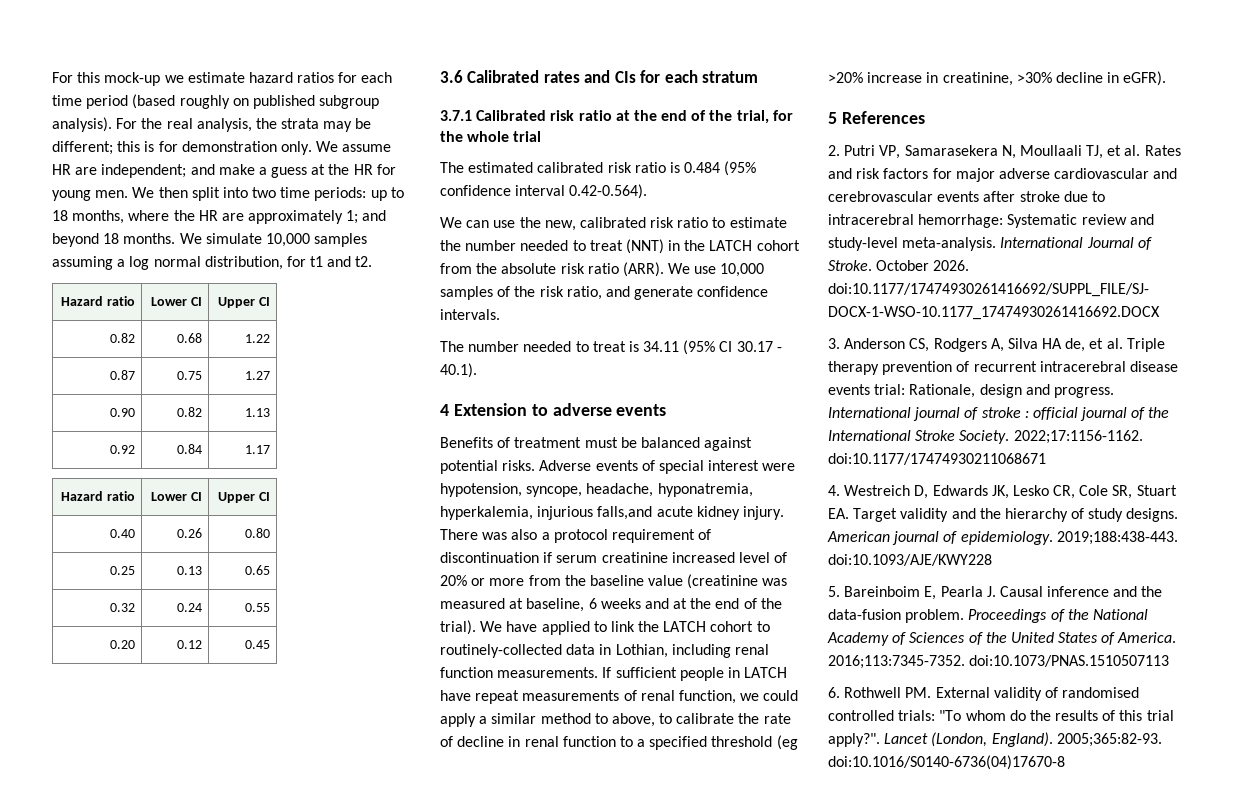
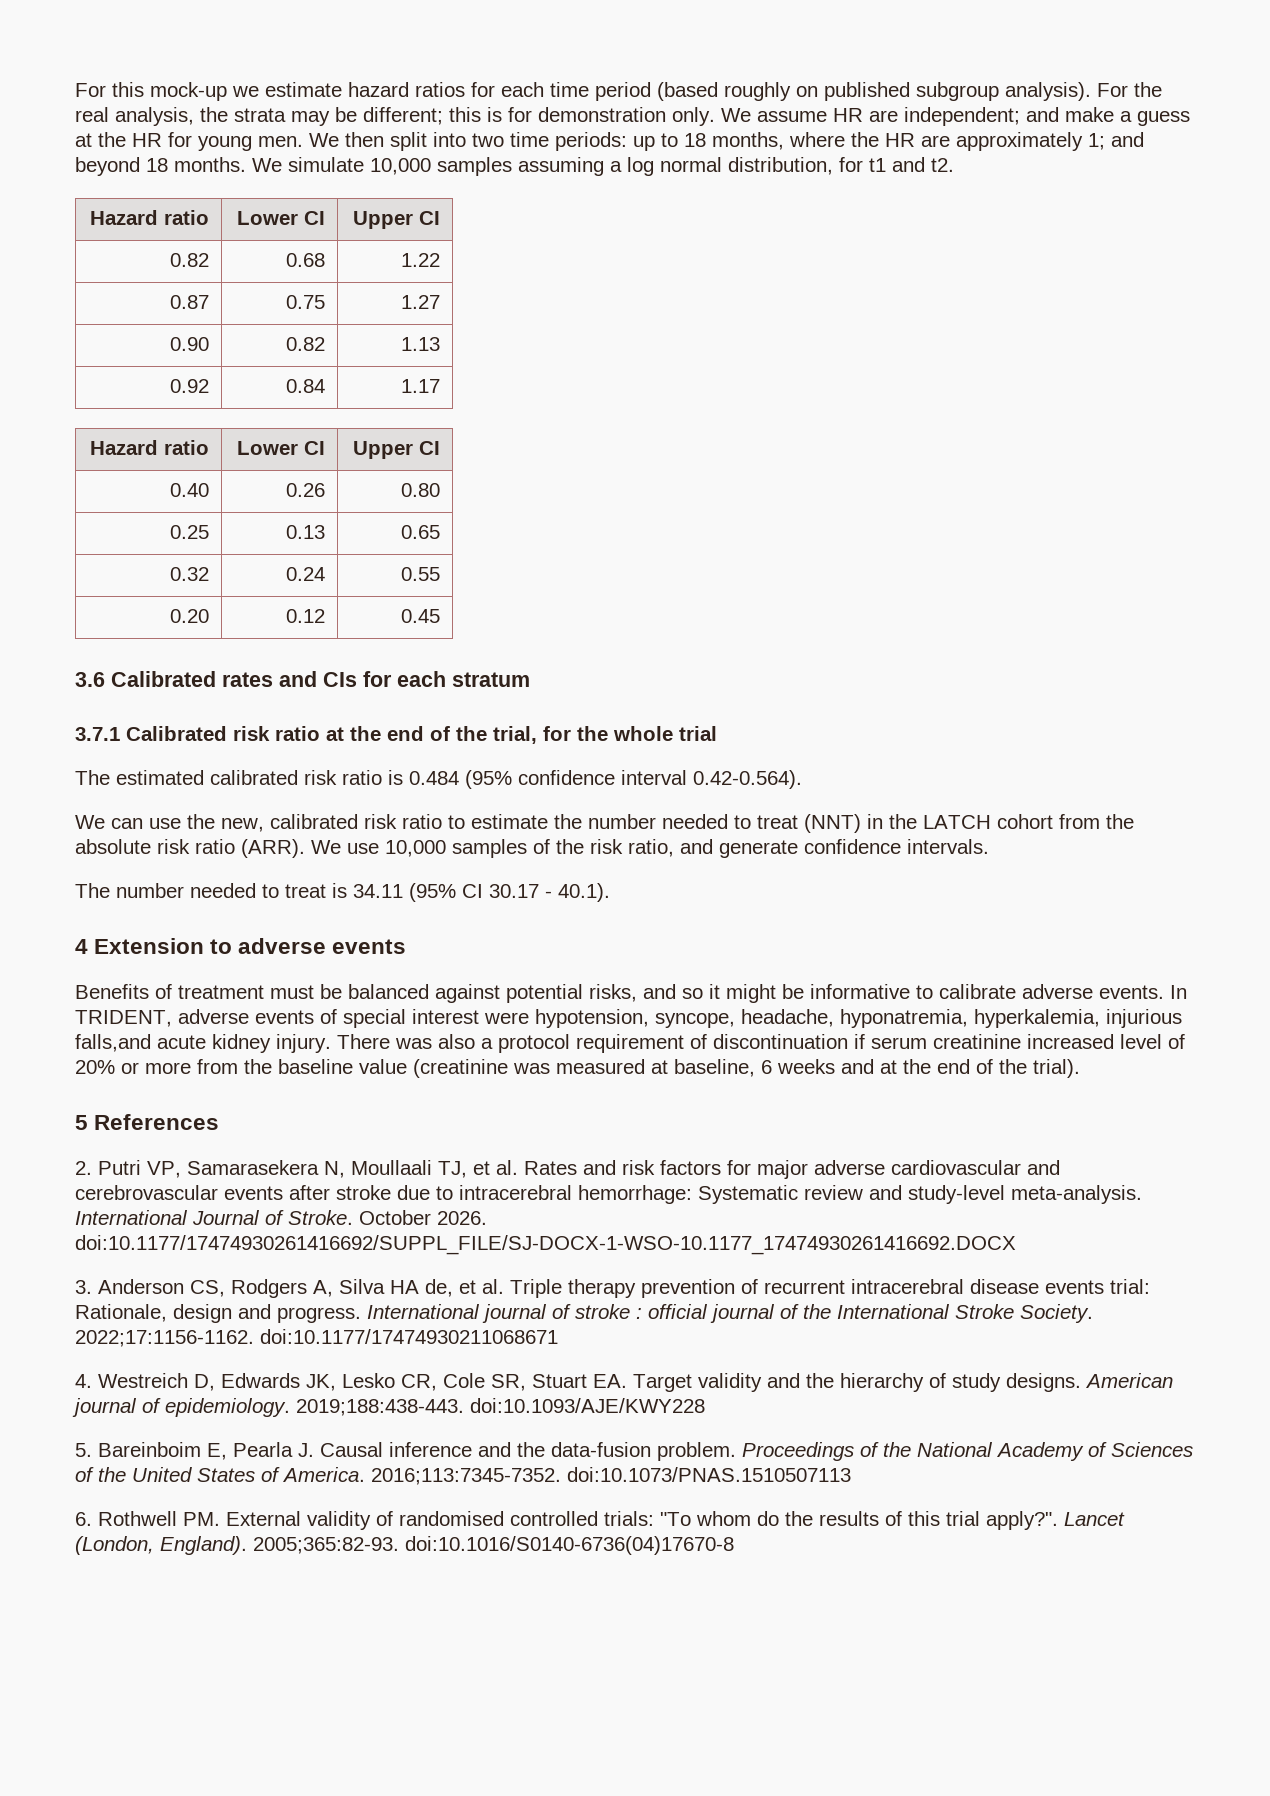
- Benefits of treatment must be balanced against potential risks. Adverse events of special interest were hypotension, syncope, headache, hyponatremia, hyperkalemia, injurious falls,and acute kidney injury.
+ Benefits of treatment must be balanced against potential risks, and so it might be informative to calibrate adverse events. In TRIDENT, adverse events of special interest were hypotension, syncope, headache, hyponatremia, hyperkalemia, injurious falls,and acute kidney injury.
- We have applied to link the LATCH cohort to routinely-collected data in Lothian, including renal function measurements. If sufficient people in LATCH have repeat measurements of renal function, we could apply a similar method to above, to calibrate the rate of decline in renal function to a specified threshold (eg >20% increase in creatinine, >30% decline in eGFR).

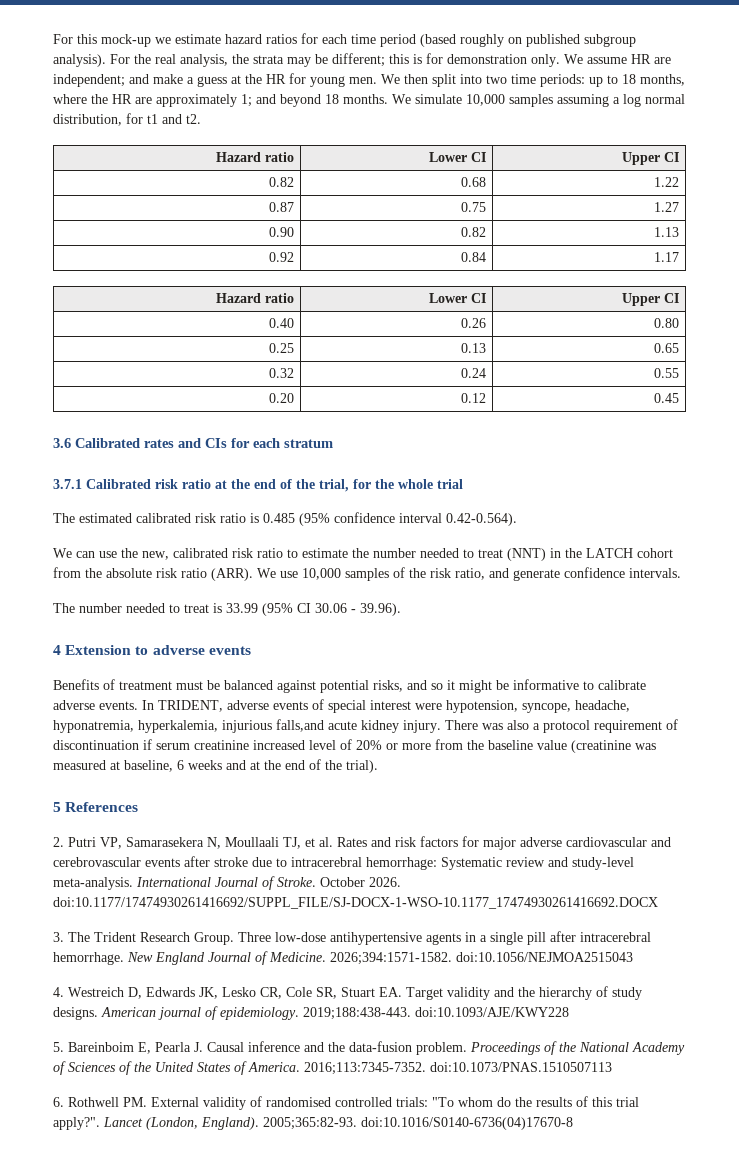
- The estimated calibrated risk ratio is 0.484 (95% confidence interval 0.42-0.564).
+ The estimated calibrated risk ratio is 0.485 (95% confidence interval 0.42-0.564).
- The number needed to treat is 34.11 (95% CI 30.17 - 40.1).
+ The number needed to treat is 33.99 (95% CI 30.06 - 39.96).
- 3. Anderson CS, Rodgers A, Silva HA de, et al. Triple therapy prevention of recurrent intracerebral disease events trial: Rationale, design and progress. International journal of stroke : official journal of the International Stroke Society. 2022;17:1156-1162. doi:10.1177/17474930211068671
+ 3. The Trident Research Group. Three low-dose antihypertensive agents in a single pill after intracerebral hemorrhage. New England Journal of Medicine. 2026;394:1571-1582. doi:10.1056/NEJMOA2515043

